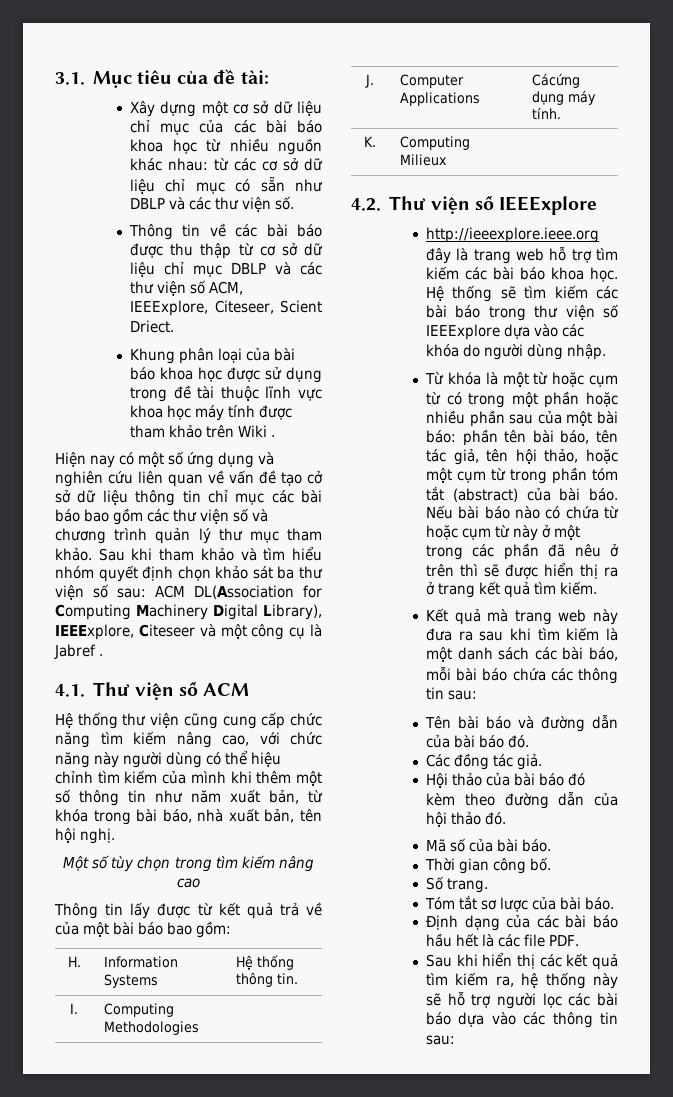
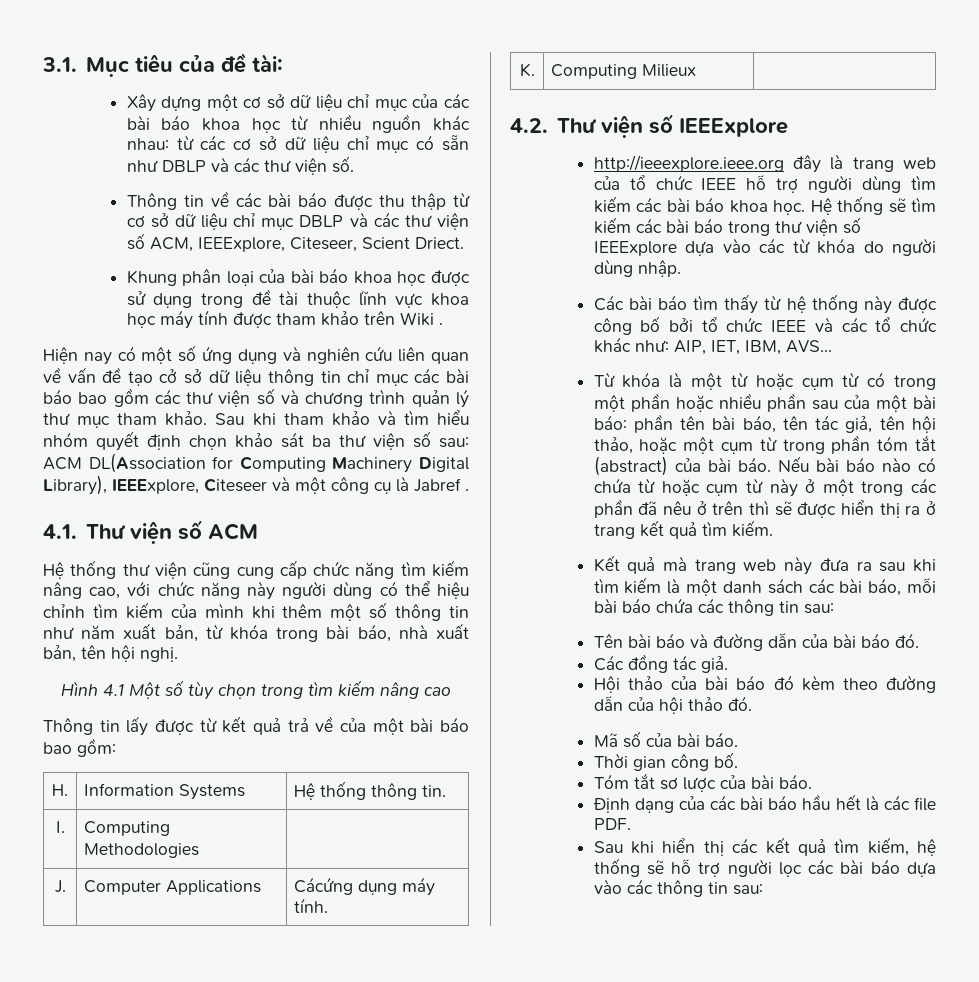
- Một số tùy chọn trong tìm kiếm nâng cao
+ Hình 4.1 Một số tùy chọn trong tìm kiếm nâng cao
- http://ieeexplore.ieee.org đây là trang web hỗ trợ tìm kiếm các bài báo khoa học.
+ http://ieeexplore.ieee.org đây là trang web của tổ chức IEEE hỗ trợ người dùng tìm kiếm các bài báo khoa học.
- Hệ thống sẽ tìm kiếm các bài báo trong thư viện số IEEExplore dựa vào các khóa do người dùng nhập.
+ Hệ thống sẽ tìm kiếm các bài báo trong thư viện số IEEExplore dựa vào các từ khóa do người dùng nhập.
+ Các bài báo tìm thấy từ hệ thống này được công bố bởi tổ chức IEEE và các tổ chức khác như: AIP, IET, IBM, AVS…
- Số trang.
- Sau khi hiển thị các kết quả tìm kiếm ra, hệ thống này sẽ hỗ trợ người lọc các bài báo dựa vào các thông tin sau:
+ Sau khi hiển thị các kết quả tìm kiếm, hệ thống sẽ hỗ trợ người lọc các bài báo dựa vào các thông tin sau:

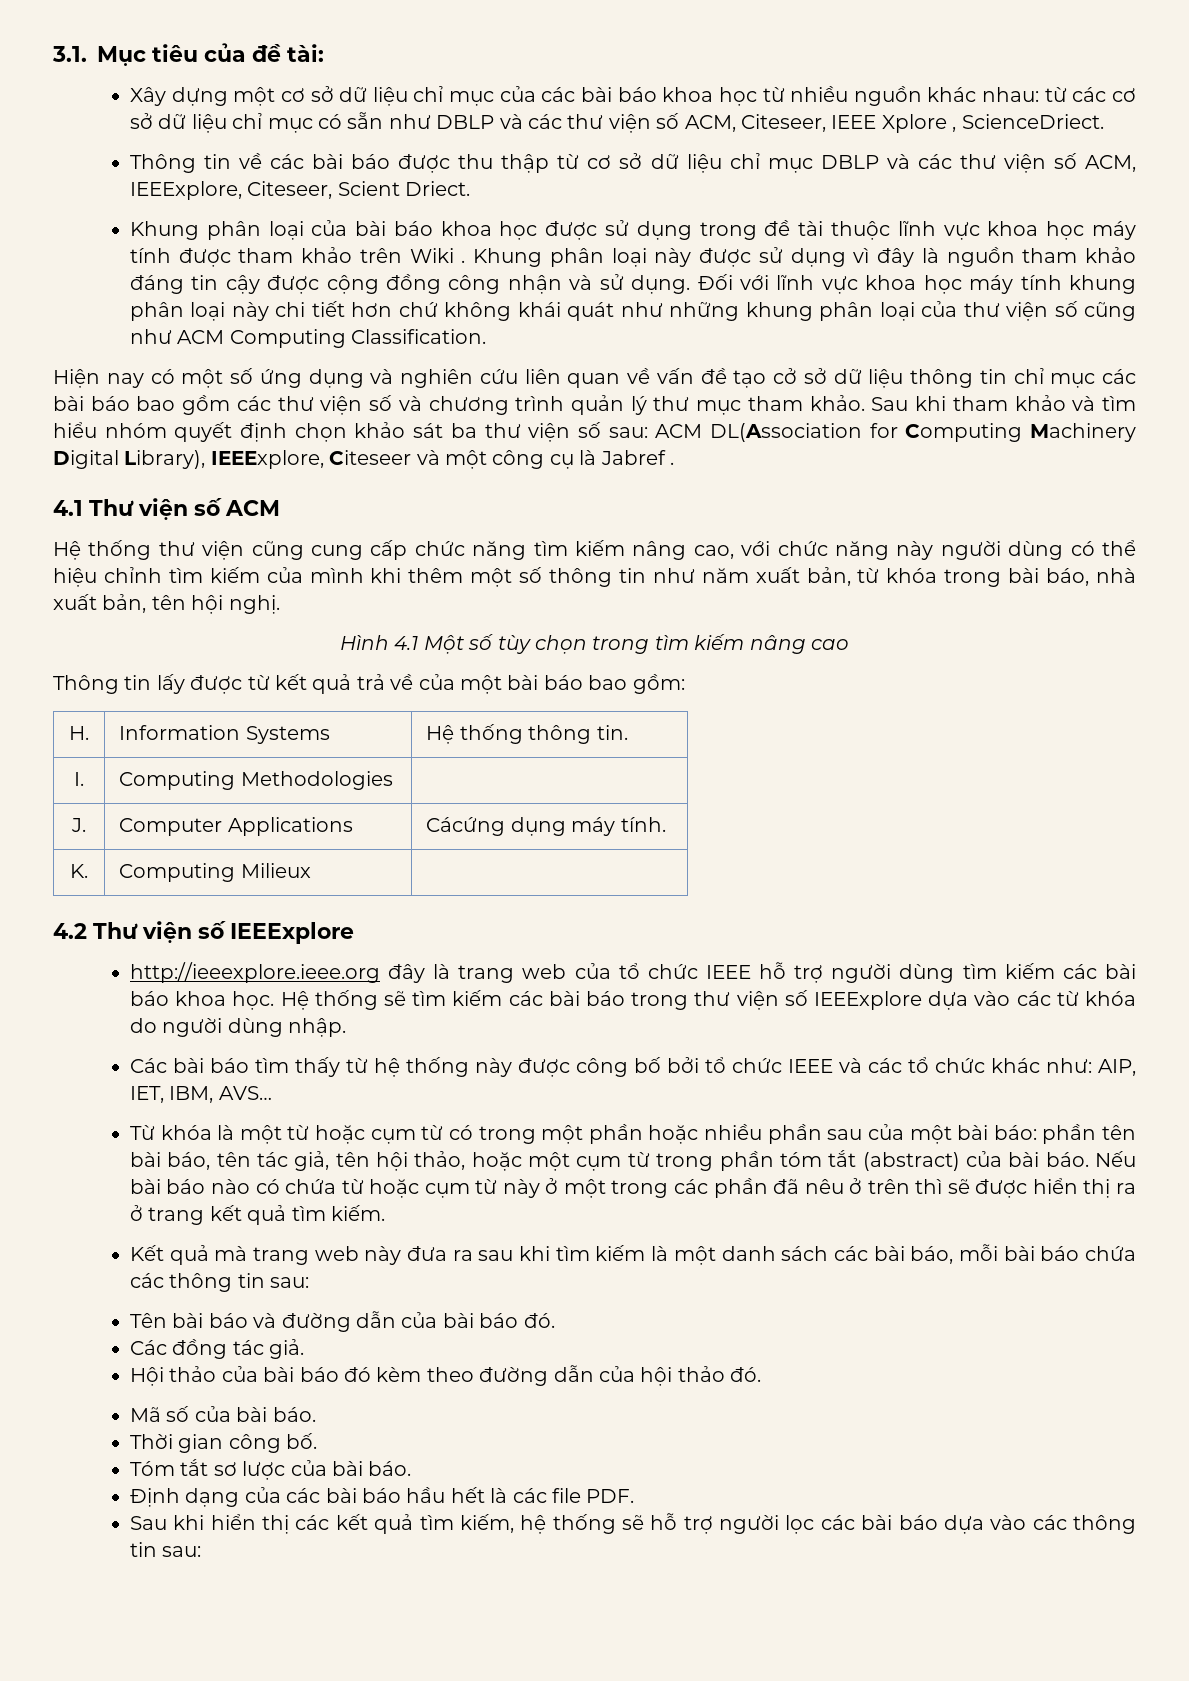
- Xây dựng một cơ sở dữ liệu chỉ mục của các bài báo khoa học từ nhiều nguồn khác nhau: từ các cơ sở dữ liệu chỉ mục có sẵn như DBLP và các thư viện số.
+ Xây dựng một cơ sở dữ liệu chỉ mục của các bài báo khoa học từ nhiều nguồn khác nhau: từ các cơ sở dữ liệu chỉ mục có sẵn như DBLP và các thư viện số ACM, Citeseer, IEEE Xplore , ScienceDriect.
+ Khung phân loại này được sử dụng vì đây là nguồn tham khảo đáng tin cậy được cộng đồng công nhận và sử dụng. Đối với lĩnh vực khoa học máy tính khung phân loại này chi tiết hơn chứ không khái quát như những khung phân loại của thư viện số cũng như ACM Computing Classification.
- 4.1. Thư viện số ACM
+ 4.1 Thư viện số ACM
- 4.2. Thư viện số IEEExplore
+ 4.2 Thư viện số IEEExplore

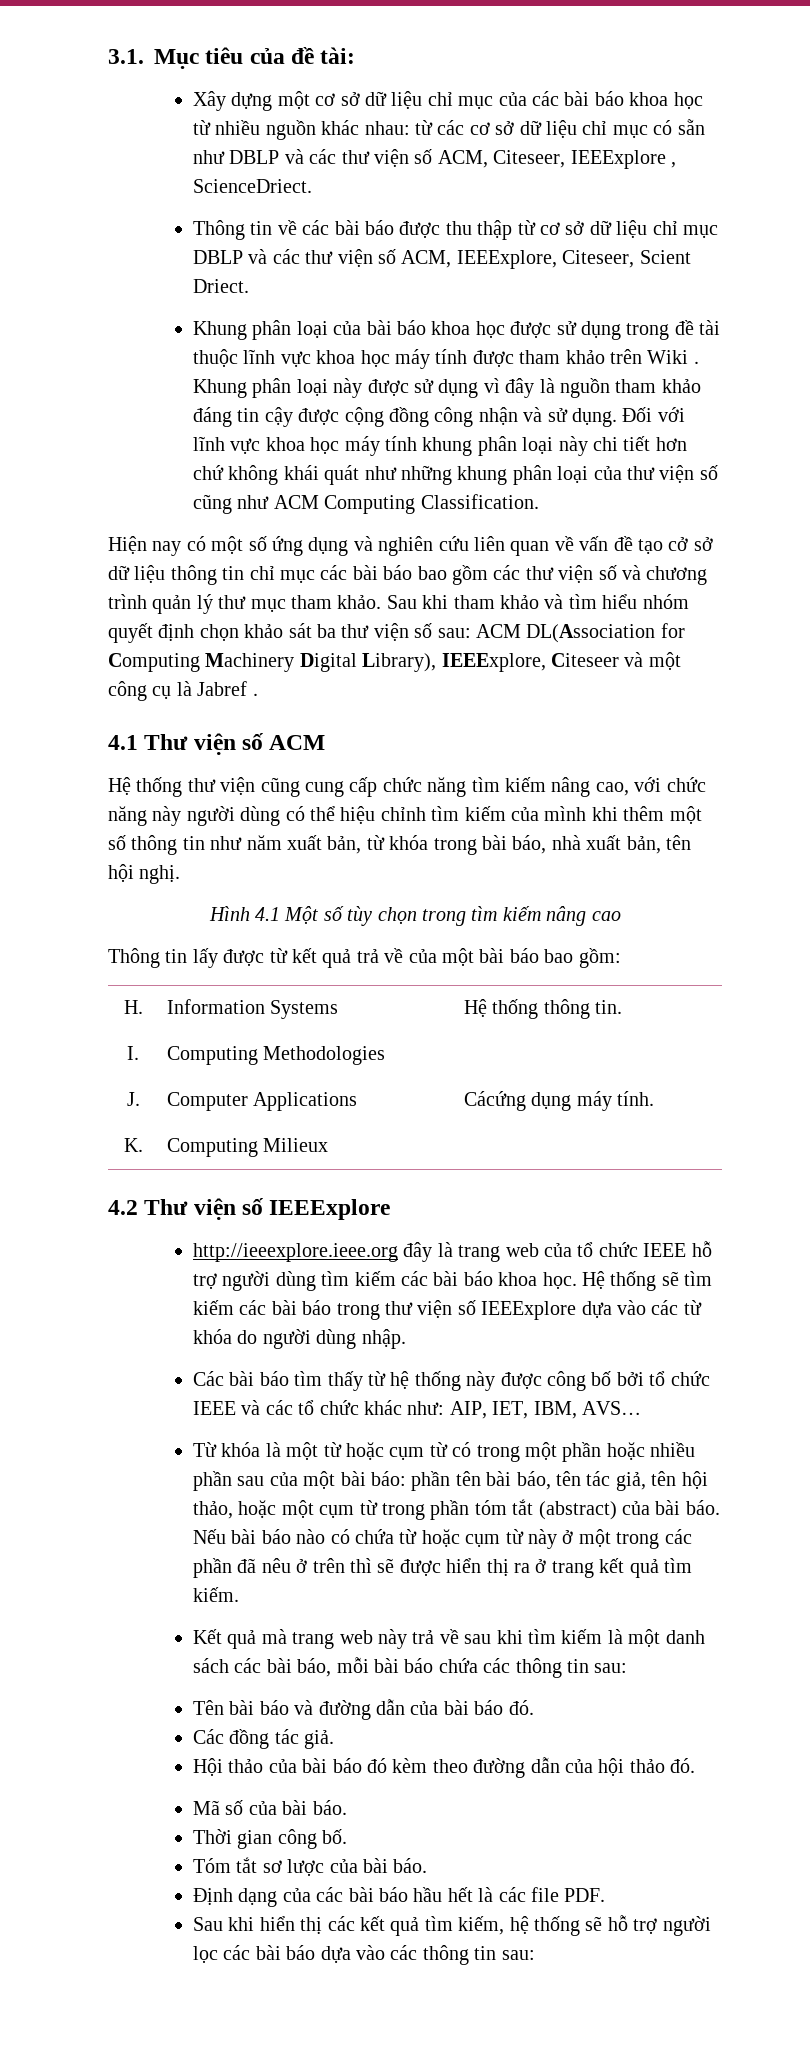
- Xây dựng một cơ sở dữ liệu chỉ mục của các bài báo khoa học từ nhiều nguồn khác nhau: từ các cơ sở dữ liệu chỉ mục có sẵn như DBLP và các thư viện số ACM, Citeseer, IEEE Xplore , ScienceDriect.
+ Xây dựng một cơ sở dữ liệu chỉ mục của các bài báo khoa học từ nhiều nguồn khác nhau: từ các cơ sở dữ liệu chỉ mục có sẵn như DBLP và các thư viện số ACM, Citeseer, IEEExplore , ScienceDriect.
- Kết quả mà trang web này đưa ra sau khi tìm kiếm là một danh sách các bài báo, mỗi bài báo chứa các thông tin sau:
+ Kết quả mà trang web này trả về sau khi tìm kiếm là một danh sách các bài báo, mỗi bài báo chứa các thông tin sau:

